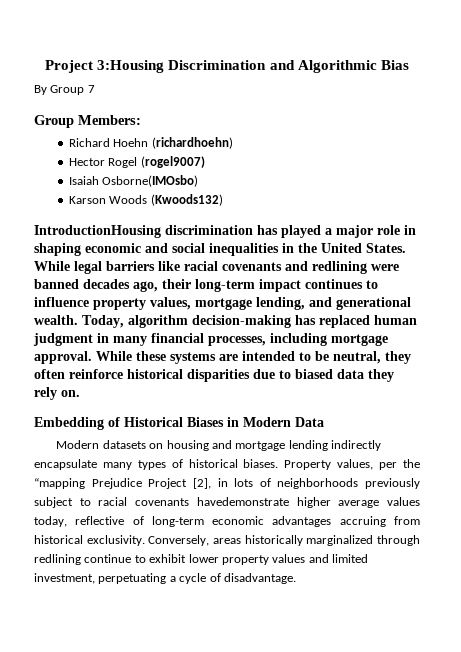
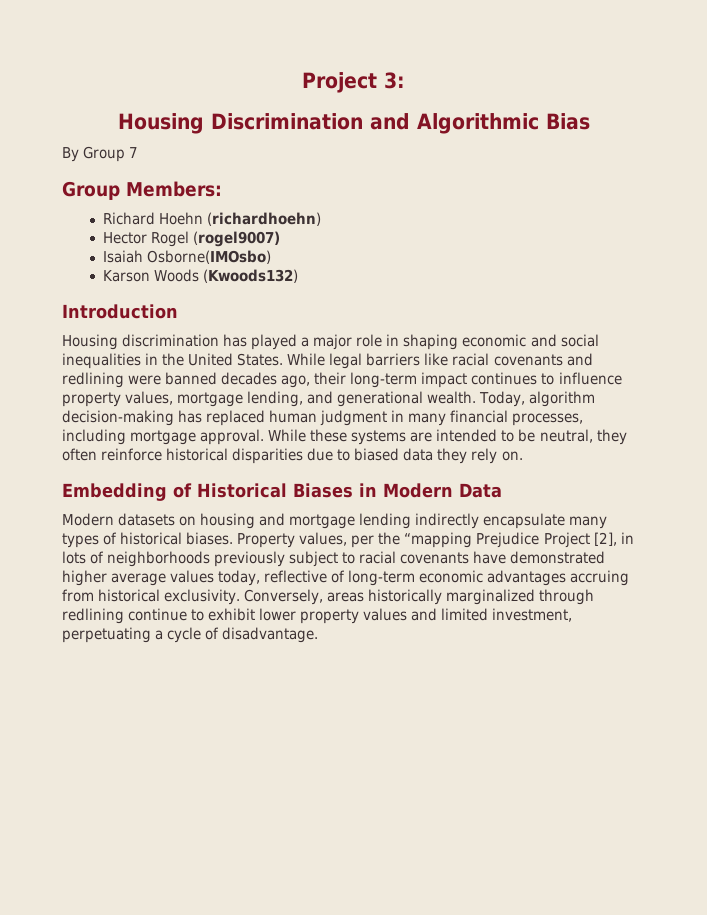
- Project 3:Housing Discrimination and Algorithmic Bias
+ Project 3:
+ Housing Discrimination and Algorithmic Bias
- IntroductionHousing discrimination has played a major role in shaping economic and social inequalities in the United States.
+ Introduction
+ Housing discrimination has played a major role in shaping economic and social inequalities in the United States.
- Property values, per the “mapping Prejudice Project [2], in lots of neighborhoods previously subject to racial covenants havedemonstrate higher average values today, reflective of long-term economic advantages accruing from historical exclusivity.
+ Property values, per the “mapping Prejudice Project [2], in lots of neighborhoods previously subject to racial covenants have demonstrated higher average values today, reflective of long-term economic advantages accruing from historical exclusivity.

